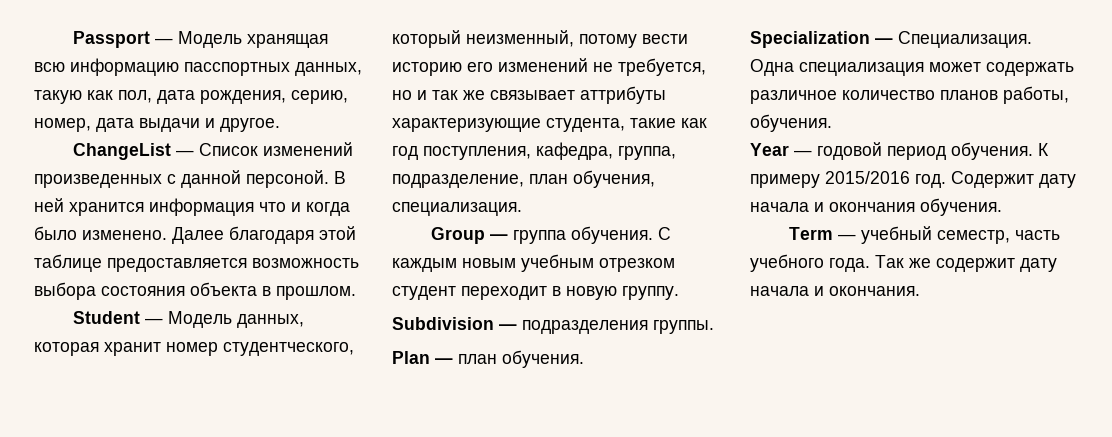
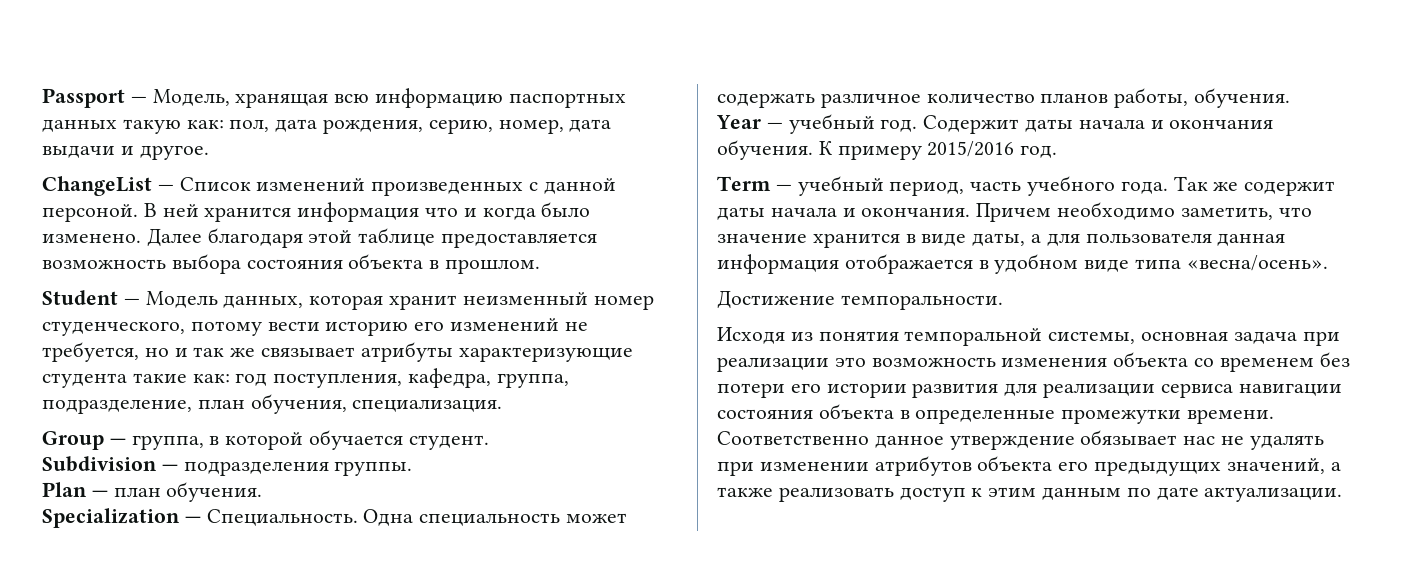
- Passport — Модель хранящая всю информацию пасспортных данных, такую как пол, дата рождения, серию, номер, дата выдачи и другое.
+ Passport — Модель, хранящая всю информацию паспортных данных такую как: пол, дата рождения, серию, номер, дата выдачи и другое.
- Student — Модель данных, которая хранит номер студентческого, который неизменный, потому вести историю его изменений не требуется, но и так же связывает аттрибуты характеризующие студента, такие как год поступления, кафедра, группа, подразделение, план обучения, специализация.
+ Student — Модель данных, которая хранит неизменный номер студенческого, потому вести историю его изменений не требуется, но и так же связывает атрибуты характеризующие студента такие как: год поступления, кафедра, группа, подразделение, план обучения, специализация.
- Group — группа обучения. С каждым новым учебным отрезком студент переходит в новую группу.
+ Group — группа, в которой обучается студент.
- Specialization — Специализация. Одна специализация может содержать различное количество планов работы, обучения.
+ Specialization — Специальность. Одна специальность может содержать различное количество планов работы, обучения.
- Year — годовой период обучения.
+ Year — учебный год. Содержит даты начала и окончания обучения.
- Содержит дату начала и окончания обучения.
- Term — учебный семестр, часть учебного года.
+ Term — учебный период, часть учебного года.
- Так же содержит дату начала и окончания.
+ Так же содержит даты начала и окончания.
+ Причем необходимо заметить, что значение хранится в виде даты, а для пользователя данная информация отображается в удобном виде типа «весна/осень».
+ Достижение темпоральности.
+ Исходя из понятия темпоральной системы, основная задача при реализации это возможность изменения объекта со временем без потери его истории развития для реализации сервиса навигации состояния объекта в определенные промежутки времени. Соответственно данное утверждение обязывает нас не удалять при изменении атрибутов объекта его предыдущих значений, а также реализовать доступ к этим данным по дате актуализации.

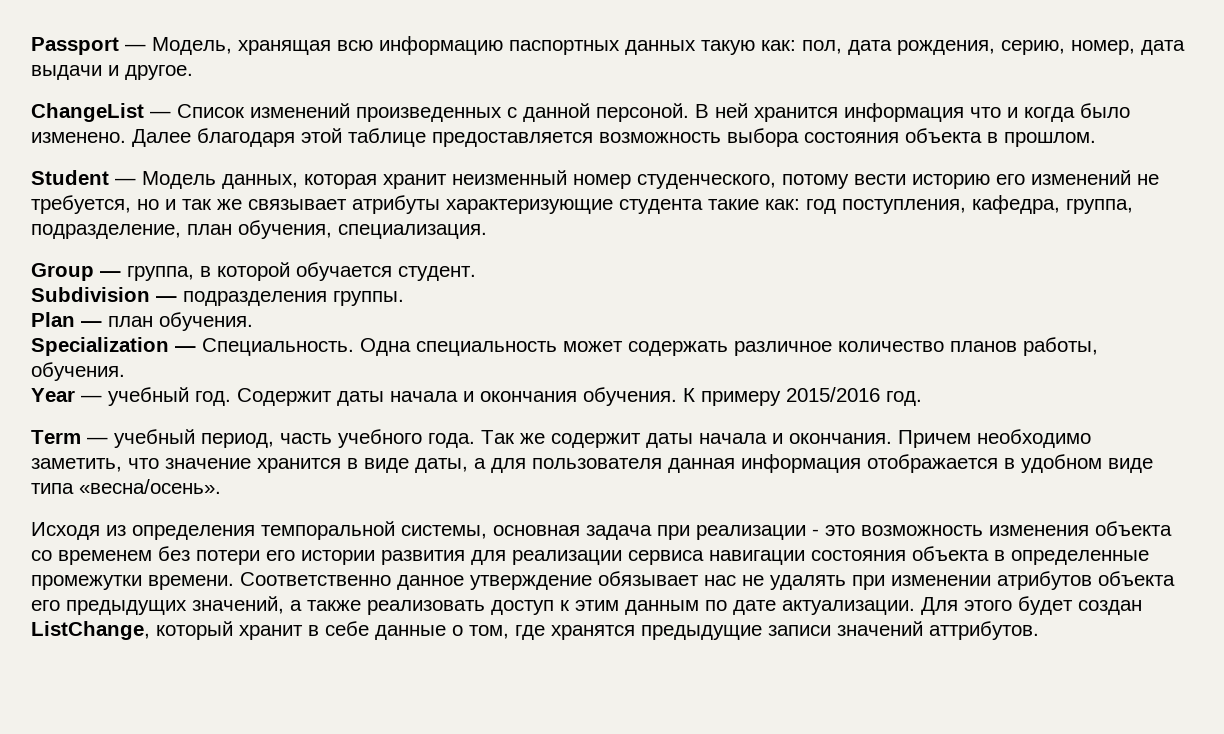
- Достижение темпоральности.
- Исходя из понятия темпоральной системы, основная задача при реализации это возможность изменения объекта со временем без потери его истории развития для реализации сервиса навигации состояния объекта в определенные промежутки времени.
+ Исходя из определения темпоральной системы, основная задача при реализации - это возможность изменения объекта со временем без потери его истории развития для реализации сервиса навигации состояния объекта в определенные промежутки времени.
+ Для этого будет создан ListChange, который хранит в себе данные о том, где хранятся предыдущие записи значений аттрибутов.

